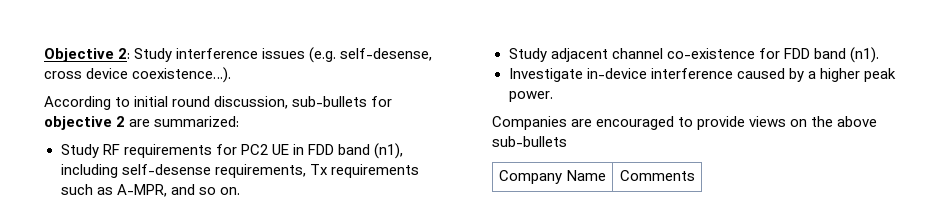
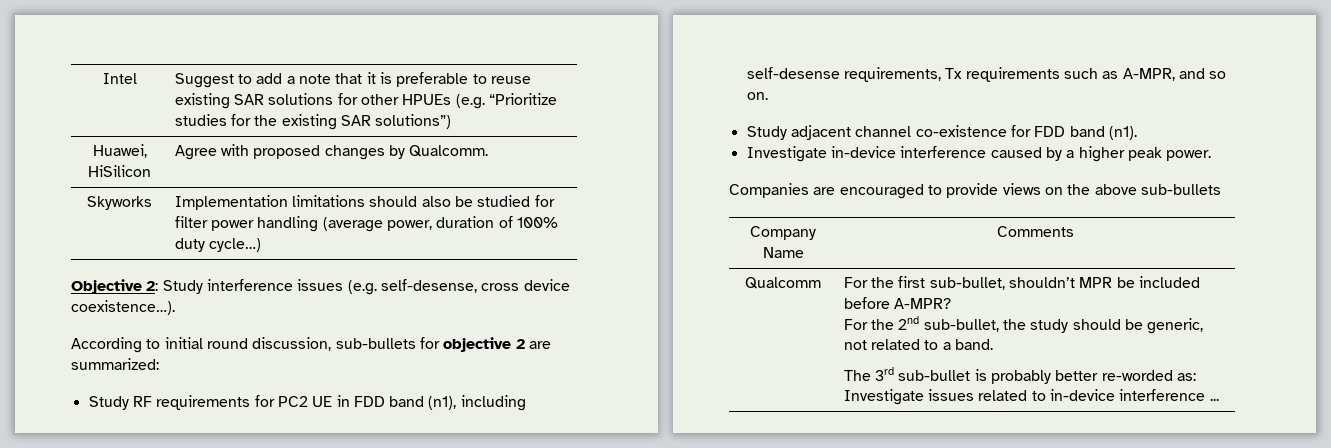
+ Intel | Suggest to add a note that it is preferable to reuse existing SAR solutions for other HPUEs (e.g. “Prioritize studies for the existing SAR solutions”)
+ Huawei, HiSilicon | Agree with proposed changes by Qualcomm.
+ Skyworks | Implementation limitations should also be studied for filter power handling (average power, duration of 100% duty cycle…)
+ Qualcomm | For the first sub-bullet, shouldn’t MPR be included before A-MPR?
+ For the 2nd sub-bullet, the study should be generic, not related to a band.
+ The 3rd sub-bullet is probably better re-worded as: Investigate issues related to in-device interference ...

